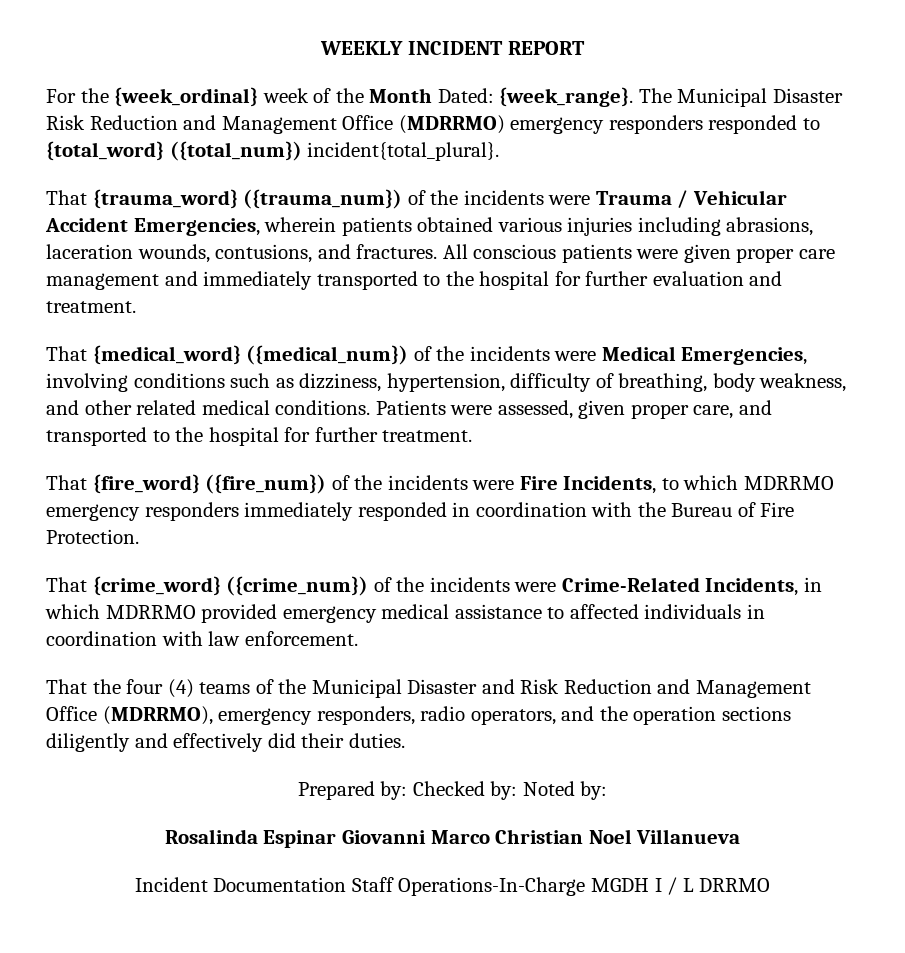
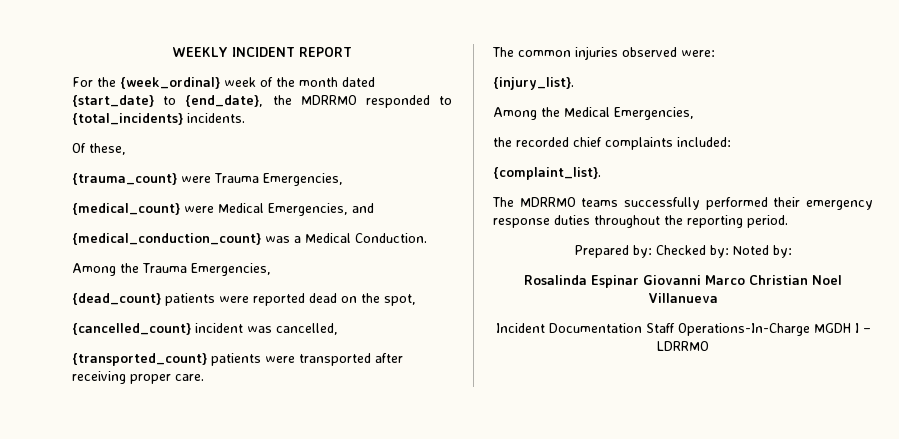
- For the {week_ordinal} week of the Month Dated: {week_range}. The Municipal Disaster Risk Reduction and Management Office (MDRRMO) emergency responders responded to {total_word} ({total_num}) incident{total_plural}.
- That {trauma_word} ({trauma_num}) of the incidents were Trauma / Vehicular Accident Emergencies, wherein patients obtained various injuries including abrasions, laceration wounds, contusions, and fractures. All conscious patients were given proper care management and immediately transported to the hospital for further evaluation and treatment.
- That {medical_word} ({medical_num}) of the incidents were Medical Emergencies, involving conditions such as dizziness, hypertension, difficulty of breathing, body weakness, and other related medical conditions. Patients were assessed, given proper care, and transported to the hospital for further treatment.
- That {fire_word} ({fire_num}) of the incidents were Fire Incidents, to which MDRRMO emergency responders immediately responded in coordination with the Bureau of Fire Protection.
- That {crime_word} ({crime_num}) of the incidents were Crime-Related Incidents, in which MDRRMO provided emergency medical assistance to affected individuals in coordination with law enforcement.
- That the four (4) teams of the Municipal Disaster and Risk Reduction and Management Office (MDRRMO), emergency responders, radio operators, and the operation sections diligently and effectively did their duties.
+ For the {week_ordinal} week of the month dated {start_date} to {end_date}, the MDRRMO responded to {total_incidents} incidents.
+ Of these,
+ {trauma_count} were Trauma Emergencies,
+ {medical_count} were Medical Emergencies, and
+ {medical_conduction_count} was a Medical Conduction.
+ Among the Trauma Emergencies,
+ {dead_count} patients were reported dead on the spot,
+ {cancelled_count} incident was cancelled,
+ {transported_count} patients were transported after receiving proper care.
+ The common injuries observed were:
+ {injury_list}.
+ Among the Medical Emergencies,
+ the recorded chief complaints included:
+ {complaint_list}.
+ The MDRRMO teams successfully performed their emergency response duties throughout the reporting period.
- Incident Documentation Staff Operations-In-Charge MGDH I / L DRRMO
+ Incident Documentation Staff Operations-In-Charge MGDH I – LDRRMO

